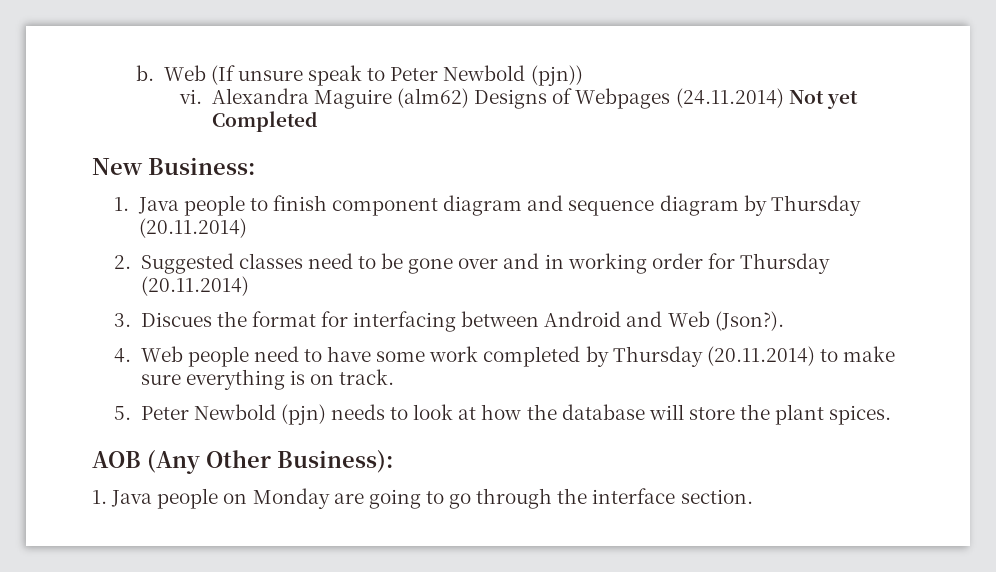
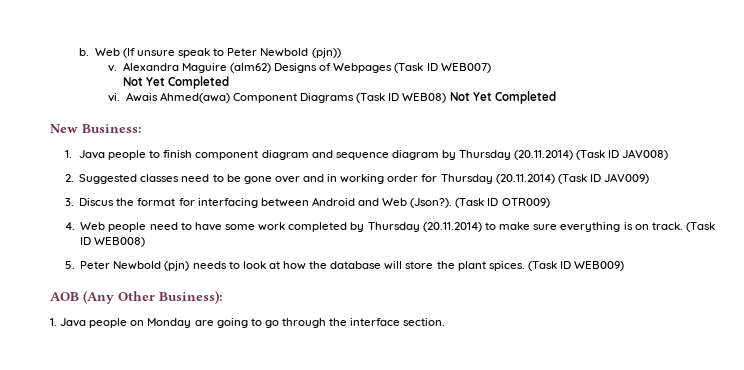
- vi.
+ v.
- Alexandra Maguire (alm62) Designs of Webpages (24.11.2014) Not yet Completed
+ Alexandra Maguire (alm62) Designs of Webpages (Task ID WEB007)
+ Not Yet Completed
+ vi. Awais Ahmed(awa) Component Diagrams (Task ID WEB08) Not Yet Completed
- 1. Java people to finish component diagram and sequence diagram by Thursday (20.11.2014)
+ 1. Java people to finish component diagram and sequence diagram by Thursday (20.11.2014) (Task ID JAV008)
- 2. Suggested classes need to be gone over and in working order for Thursday (20.11.2014)
+ 2. Suggested classes need to be gone over and in working order for Thursday (20.11.2014) (Task ID JAV009)
- 3. Discues the format for interfacing between Android and Web (Json?).
+ 3. Discus the format for interfacing between Android and Web (Json?). (Task ID OTR009)
+ (Task ID WEB008)
+ (Task ID WEB009)

